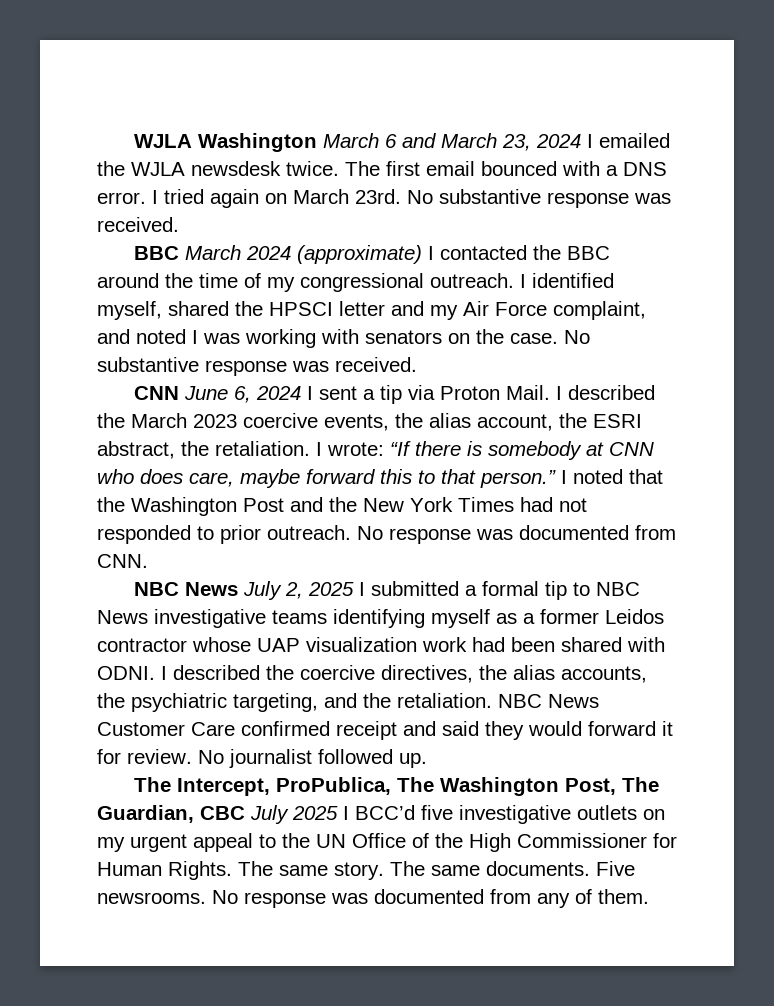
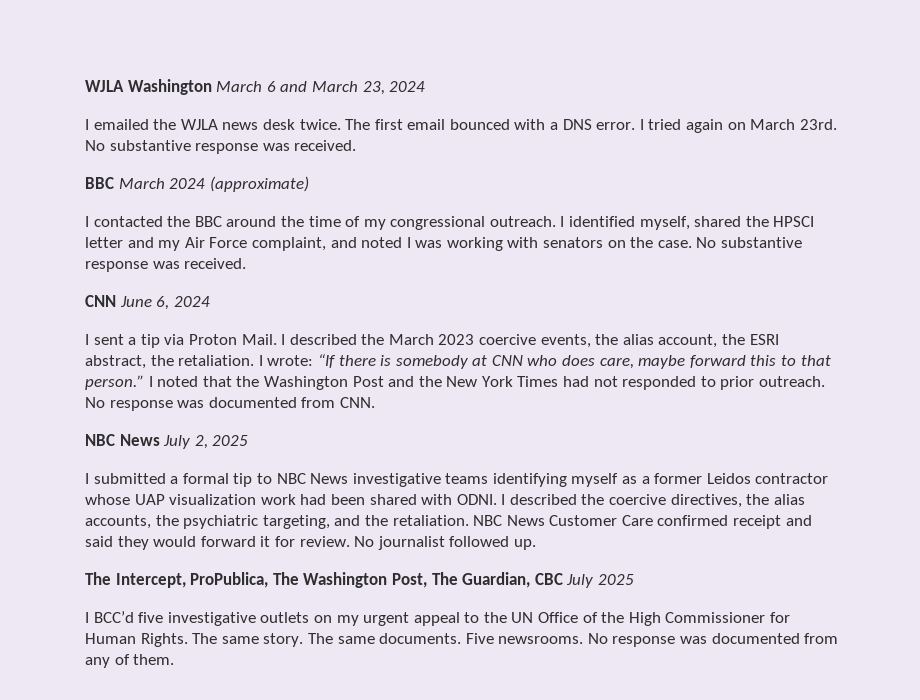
- WJLA Washington March 6 and March 23, 2024 I emailed the WJLA newsdesk twice.
+ WJLA Washington March 6 and March 23, 2024
+ I emailed the WJLA news desk twice.
- BBC March 2024 (approximate) I contacted the BBC around the time of my congressional outreach.
+ BBC March 2024 (approximate)
+ I contacted the BBC around the time of my congressional outreach.
- CNN June 6, 2024 I sent a tip via Proton Mail.
+ CNN June 6, 2024
+ I sent a tip via Proton Mail.
- NBC News July 2, 2025 I submitted a formal tip to NBC News investigative teams identifying myself as a former Leidos contractor whose UAP visualization work had been shared with ODNI.
+ NBC News July 2, 2025
+ I submitted a formal tip to NBC News investigative teams identifying myself as a former Leidos contractor whose UAP visualization work had been shared with ODNI.
- The Intercept, ProPublica, The Washington Post, The Guardian, CBC July 2025 I BCC’d five investigative outlets on my urgent appeal to the UN Office of the High Commissioner for Human Rights.
+ The Intercept, ProPublica, The Washington Post, The Guardian, CBC July 2025
+ I BCC’d five investigative outlets on my urgent appeal to the UN Office of the High Commissioner for Human Rights.

